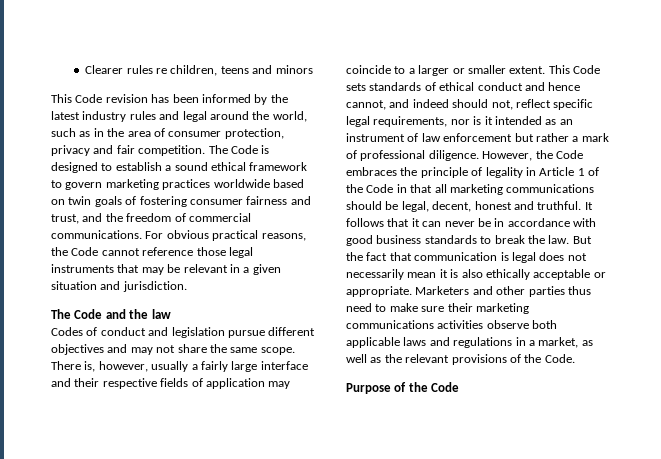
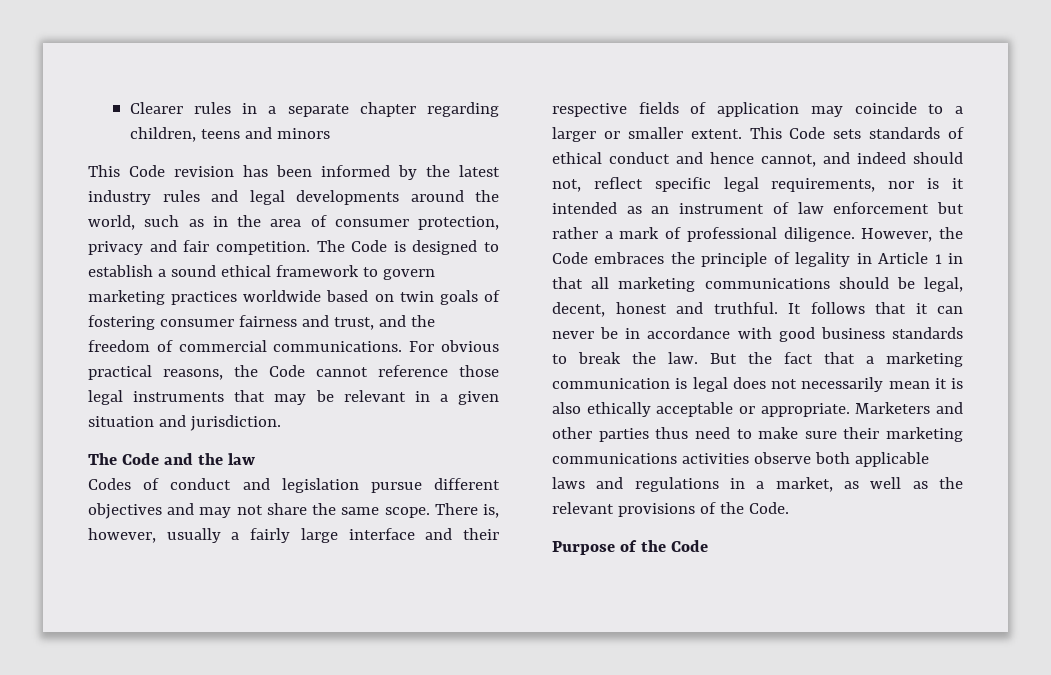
- Clearer rules re children, teens and minors
+ Clearer rules in a separate chapter regarding children, teens and minors
- This Code revision has been informed by the latest industry rules and legal around the world, such as in the area of consumer protection, privacy and fair competition.
+ This Code revision has been informed by the latest industry rules and legal developments around the world, such as in the area of consumer protection, privacy and fair competition.
- However, the Code embraces the principle of legality in Article 1 of the Code in that all marketing communications should be legal, decent, honest and truthful.
+ However, the Code embraces the principle of legality in Article 1 in that all marketing communications should be legal, decent, honest and truthful.
- But the fact that communication is legal does not necessarily mean it is also ethically acceptable or appropriate.
+ But the fact that a marketing communication is legal does not necessarily mean it is also ethically acceptable or appropriate.

